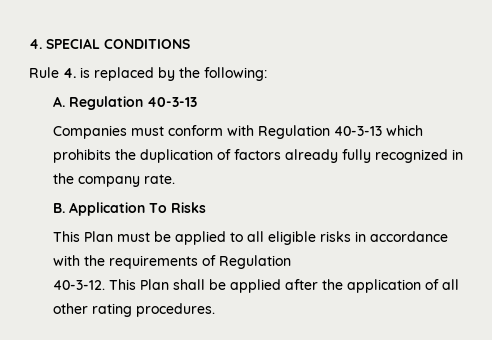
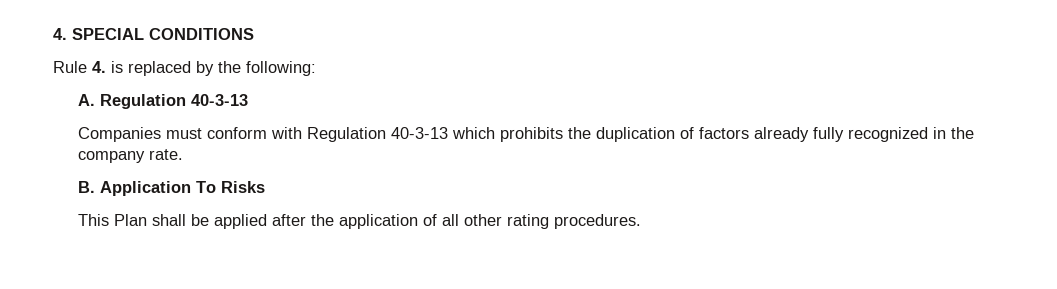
- This Plan must be applied to all eligible risks in accordance with the requirements of Regulation
- 40-3-12. This Plan shall be applied after the application of all other rating procedures.
+ This Plan shall be applied after the application of all other rating procedures.

